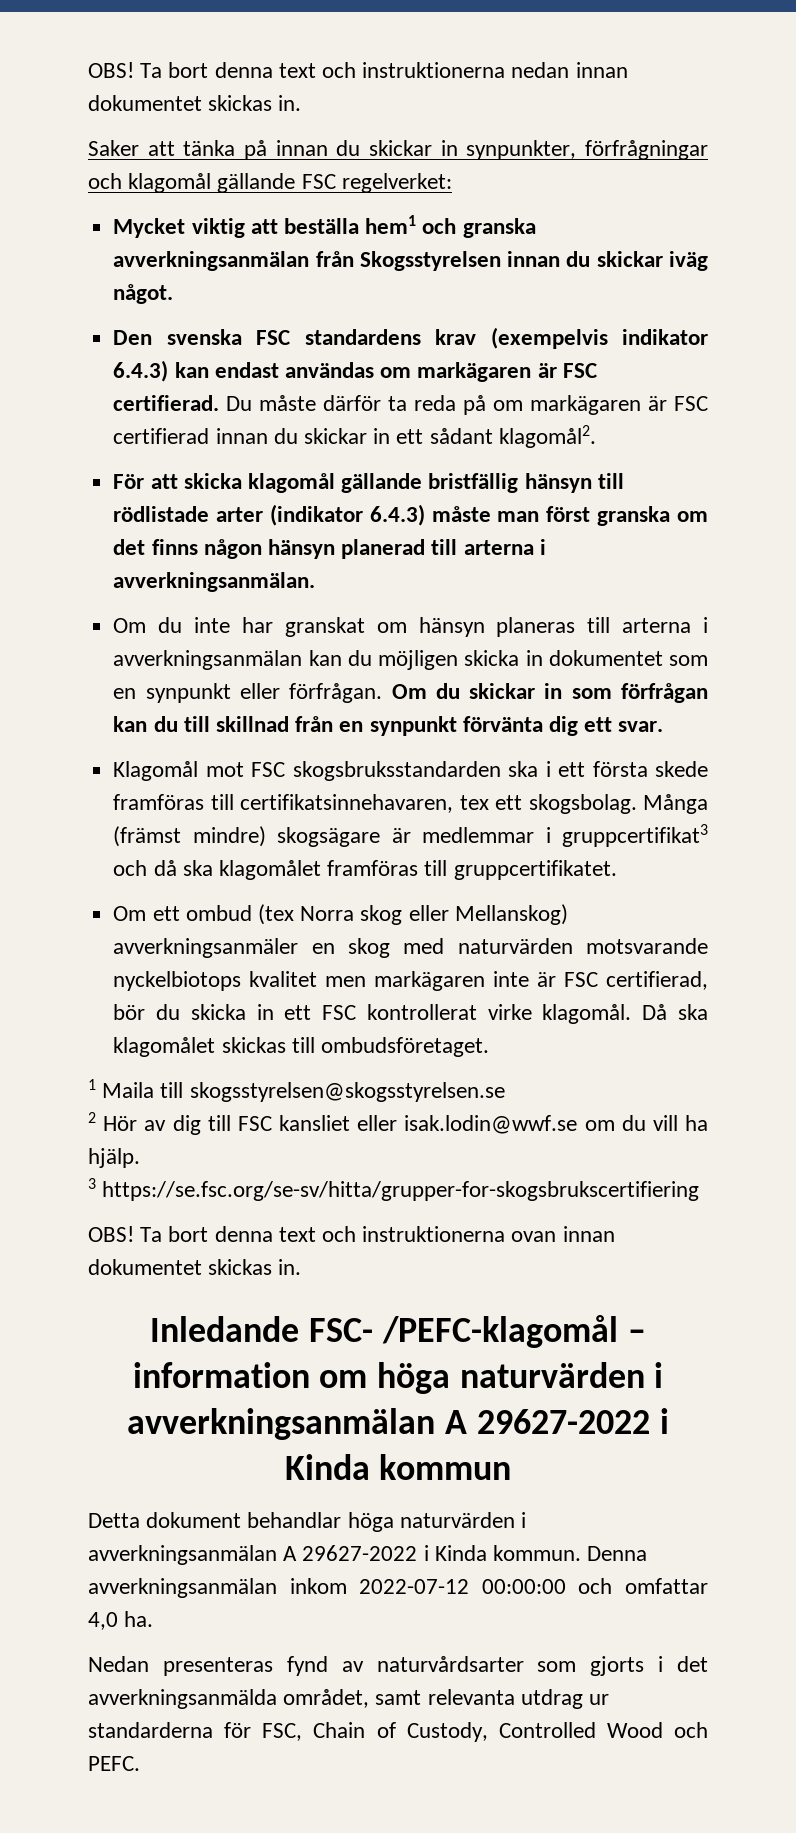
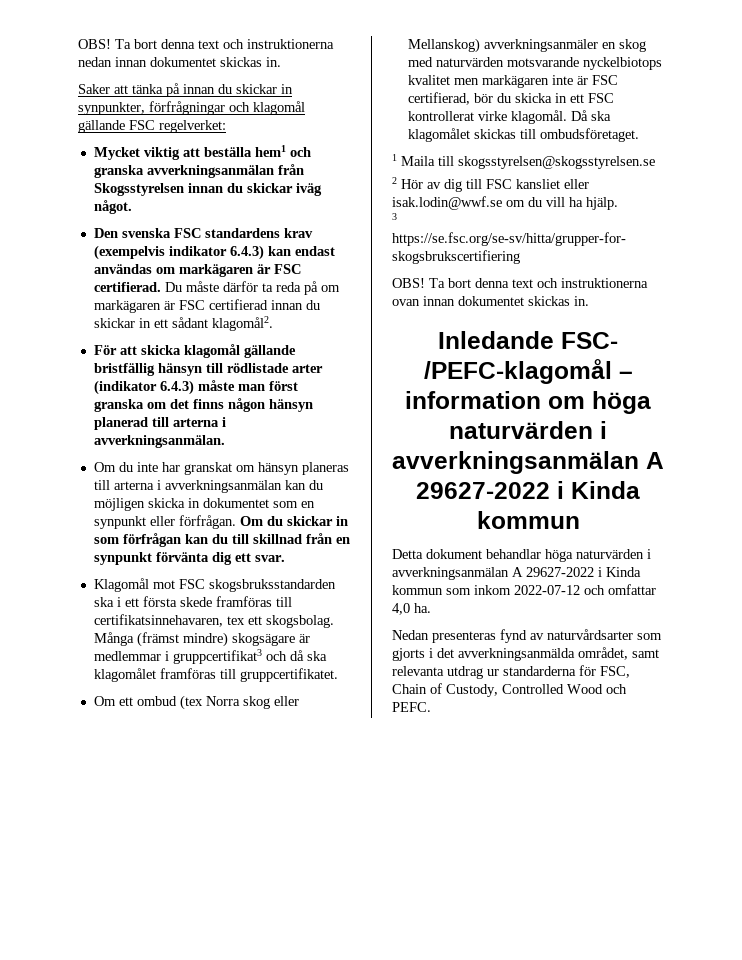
- Detta dokument behandlar höga naturvärden i avverkningsanmälan A 29627-2022 i Kinda kommun. Denna avverkningsanmälan inkom 2022-07-12 00:00:00 och omfattar 4,0 ha.
+ Detta dokument behandlar höga naturvärden i avverkningsanmälan A 29627-2022 i Kinda kommun som inkom 2022-07-12 och omfattar 4,0 ha.

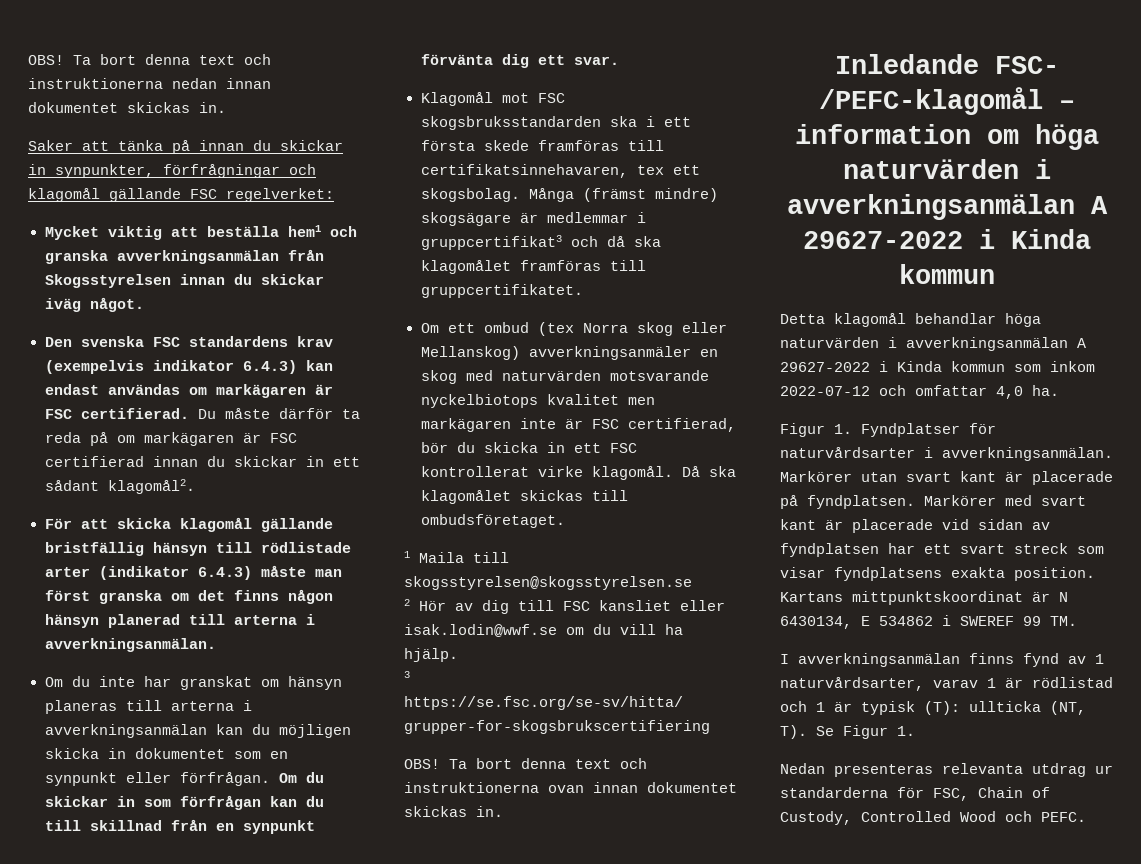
- Detta dokument behandlar höga naturvärden i avverkningsanmälan A 29627-2022 i Kinda kommun som inkom 2022-07-12 och omfattar 4,0 ha.
+ Detta klagomål behandlar höga naturvärden i avverkningsanmälan A 29627-2022 i Kinda kommun som inkom 2022-07-12 och omfattar 4,0 ha.
- Nedan presenteras fynd av naturvårdsarter som gjorts i det avverkningsanmälda området, samt relevanta utdrag ur standarderna för FSC, Chain of Custody, Controlled Wood och PEFC.
+ Figur 1. Fyndplatser för naturvårdsarter i avverkningsanmälan. Markörer utan svart kant är placerade på fyndplatsen. Markörer med svart kant är placerade vid sidan av fyndplatsen har ett svart streck som visar fyndplatsens exakta position. Kartans mittpunktskoordinat är N 6430134, E 534862 i SWEREF 99 TM.
+ I avverkningsanmälan finns fynd av 1 naturvårdsarter, varav 1 är rödlistad och 1 är typisk (T): ullticka (NT, T). Se Figur 1.
+ Nedan presenteras relevanta utdrag ur standarderna för FSC, Chain of Custody, Controlled Wood och PEFC.

